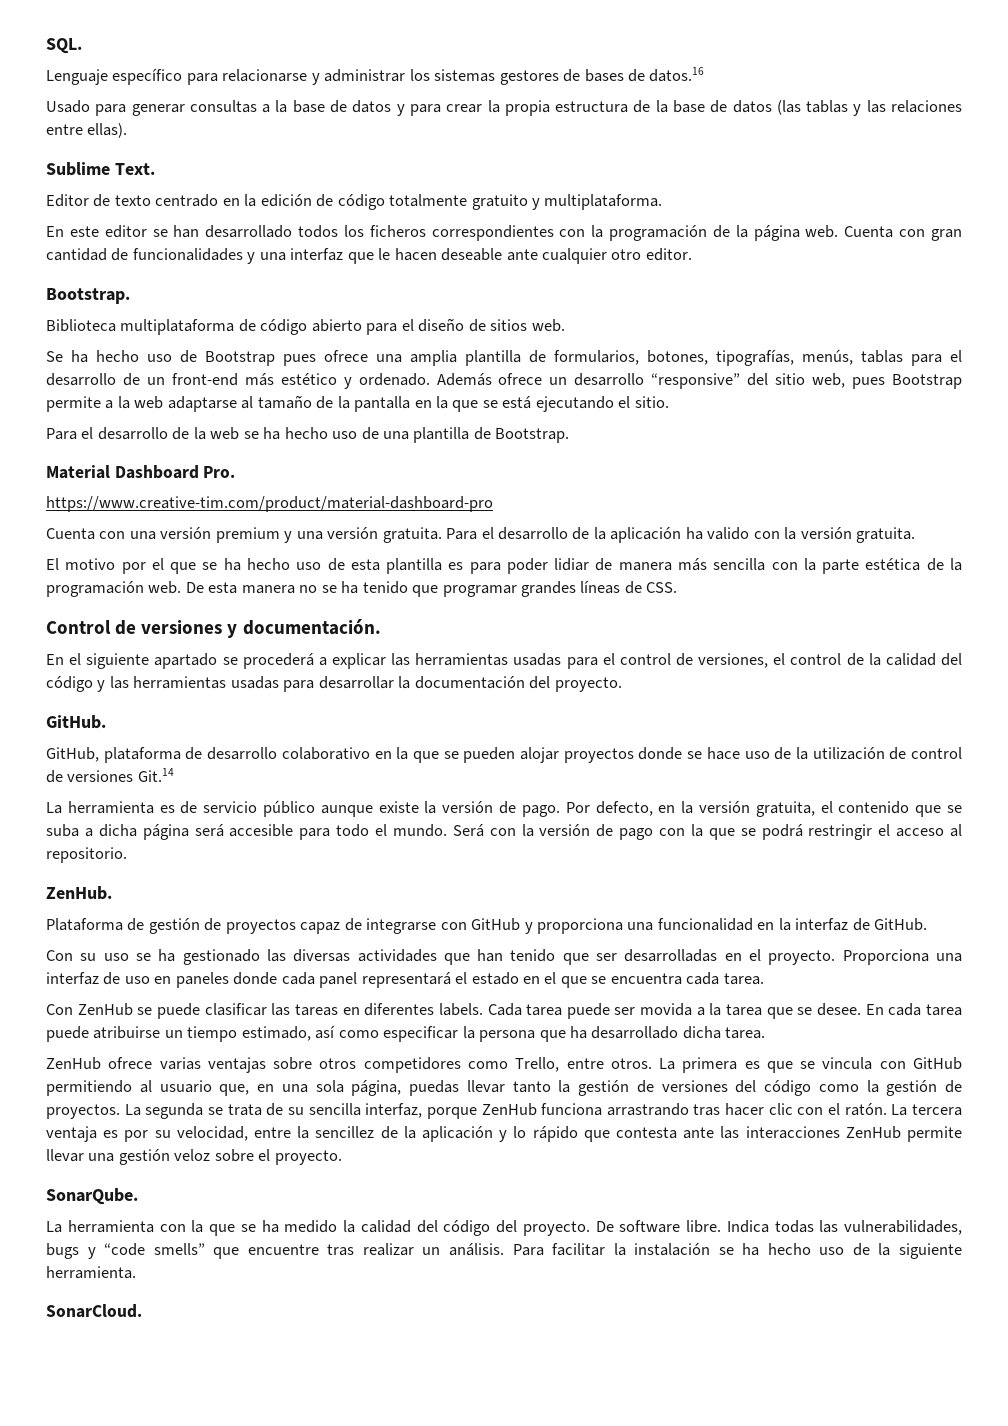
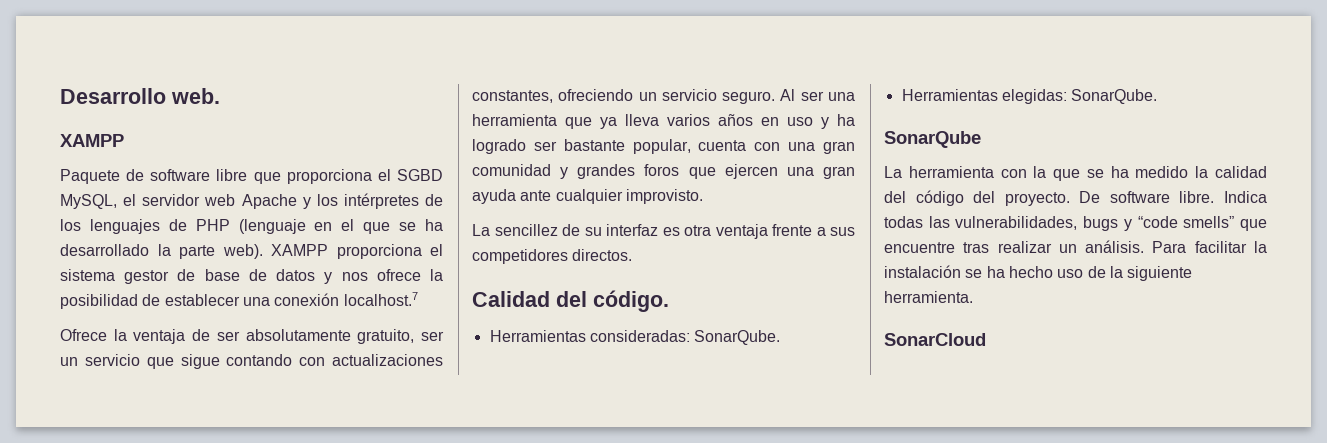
- SQL.
- Lenguaje específico para relacionarse y administrar los sistemas gestores de bases de datos.16
- Usado para generar consultas a la base de datos y para crear la propia estructura de la base de datos (las tablas y las relaciones entre ellas).
- Sublime Text.
- Editor de texto centrado en la edición de código totalmente gratuito y multiplataforma.
- En este editor se han desarrollado todos los ficheros correspondientes con la programación de la página web. Cuenta con gran cantidad de funcionalidades y una interfaz que le hacen deseable ante cualquier otro editor.
- Bootstrap.
- Biblioteca multiplataforma de código abierto para el diseño de sitios web.
- Se ha hecho uso de Bootstrap pues ofrece una amplia plantilla de formularios, botones, tipografías, menús, tablas para el desarrollo de un front-end más estético y ordenado. Además ofrece un desarrollo “responsive” del sitio web, pues Bootstrap permite a la web adaptarse al tamaño de la pantalla en la que se está ejecutando el sitio.
- Para el desarrollo de la web se ha hecho uso de una plantilla de Bootstrap.
- Material Dashboard Pro.
- https://www.creative-tim.com/product/material-dashboard-pro
- Cuenta con una versión premium y una versión gratuita. Para el desarrollo de la aplicación ha valido con la versión gratuita.
- El motivo por el que se ha hecho uso de esta plantilla es para poder lidiar de manera más sencilla con la parte estética de la programación web. De esta manera no se ha tenido que programar grandes líneas de CSS.
- Control de versiones y documentación.
- En el siguiente apartado se procederá a explicar las herramientas usadas para el control de versiones, el control de la calidad del código y las herramientas usadas para desarrollar la documentación del proyecto.
- GitHub.
- GitHub, plataforma de desarrollo colaborativo en la que se pueden alojar proyectos donde se hace uso de la utilización de control de versiones Git.14
- La herramienta es de servicio público aunque existe la versión de pago. Por defecto, en la versión gratuita, el contenido que se suba a dicha página será accesible para todo el mundo. Será con la versión de pago con la que se podrá restringir el acceso al repositorio.
- ZenHub.
- Plataforma de gestión de proyectos capaz de integrarse con GitHub y proporciona una funcionalidad en la interfaz de GitHub.
- Con su uso se ha gestionado las diversas actividades que han tenido que ser desarrolladas en el proyecto. Proporciona una interfaz de uso en paneles donde cada panel representará el estado en el que se encuentra cada tarea.
- Con ZenHub se puede clasificar las tareas en diferentes labels. Cada tarea puede ser movida a la tarea que se desee. En cada tarea puede atribuirse un tiempo estimado, así como especificar la persona que ha desarrollado dicha tarea.
- ZenHub ofrece varias ventajas sobre otros competidores como Trello, entre otros. La primera es que se vincula con GitHub permitiendo al usuario que, en una sola página, puedas llevar tanto la gestión de versiones del código como la gestión de proyectos. La segunda se trata de su sencilla interfaz, porque ZenHub funciona arrastrando tras hacer clic con el ratón. La tercera ventaja es por su velocidad, entre la sencillez de la aplicación y lo rápido que contesta ante las interacciones ZenHub permite llevar una gestión veloz sobre el proyecto.
- SonarQube.
+ Desarrollo web.
+ XAMPP
+ Paquete de software libre que proporciona el SGBD MySQL, el servidor web Apache y los intérpretes de los lenguajes de PHP (lenguaje en el que se ha desarrollado la parte web). XAMPP proporciona el sistema gestor de base de datos y nos ofrece la posibilidad de establecer una conexión localhost.7
+ Ofrece la ventaja de ser absolutamente gratuito, ser un servicio que sigue contando con actualizaciones constantes, ofreciendo un servicio seguro. Al ser una herramienta que ya lleva varios años en uso y ha logrado ser bastante popular, cuenta con una gran comunidad y grandes foros que ejercen una gran ayuda ante cualquier improvisto.
+ La sencillez de su interfaz es otra ventaja frente a sus competidores directos.
+ Calidad del código.
+ Herramientas consideradas: SonarQube.
+ Herramientas elegidas: SonarQube.
+ SonarQube
- SonarCloud.
+ SonarCloud

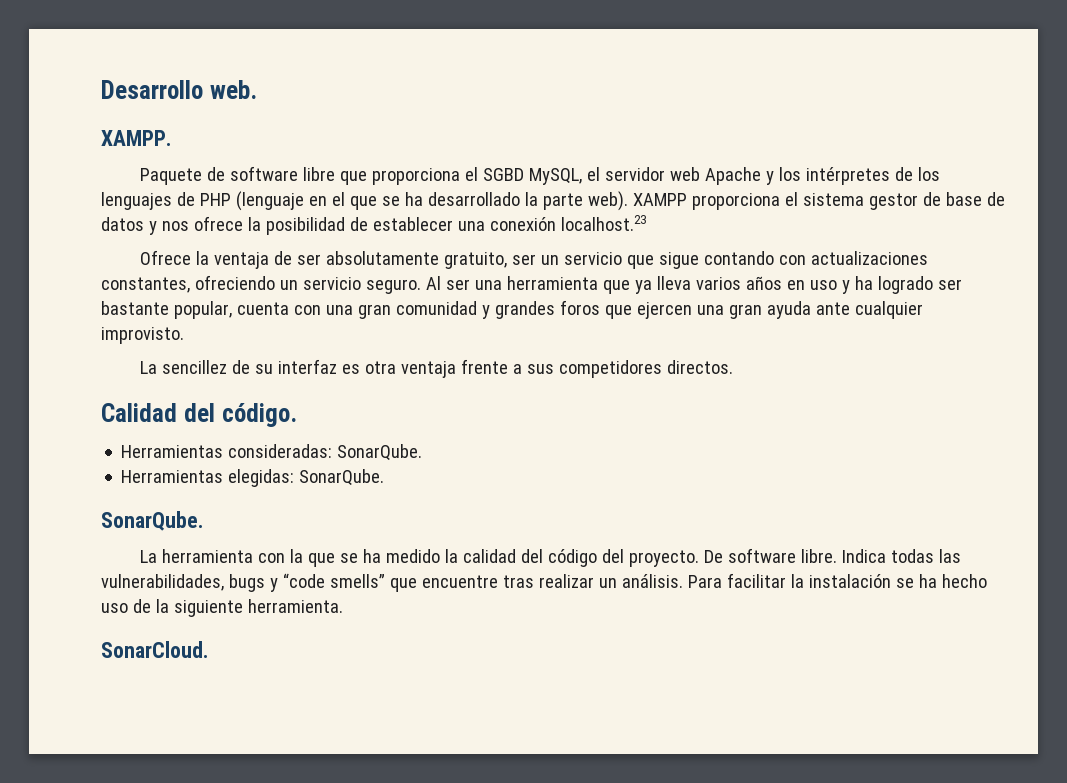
  Desarrollo web.
- XAMPP
+ XAMPP.
- XAMPP proporciona el sistema gestor de base de datos y nos ofrece la posibilidad de establecer una conexión localhost.7
+ XAMPP proporciona el sistema gestor de base de datos y nos ofrece la posibilidad de establecer una conexión localhost.23
  Herramientas elegidas: SonarQube.
- SonarQube
+ SonarQube.
- SonarCloud
+ SonarCloud.

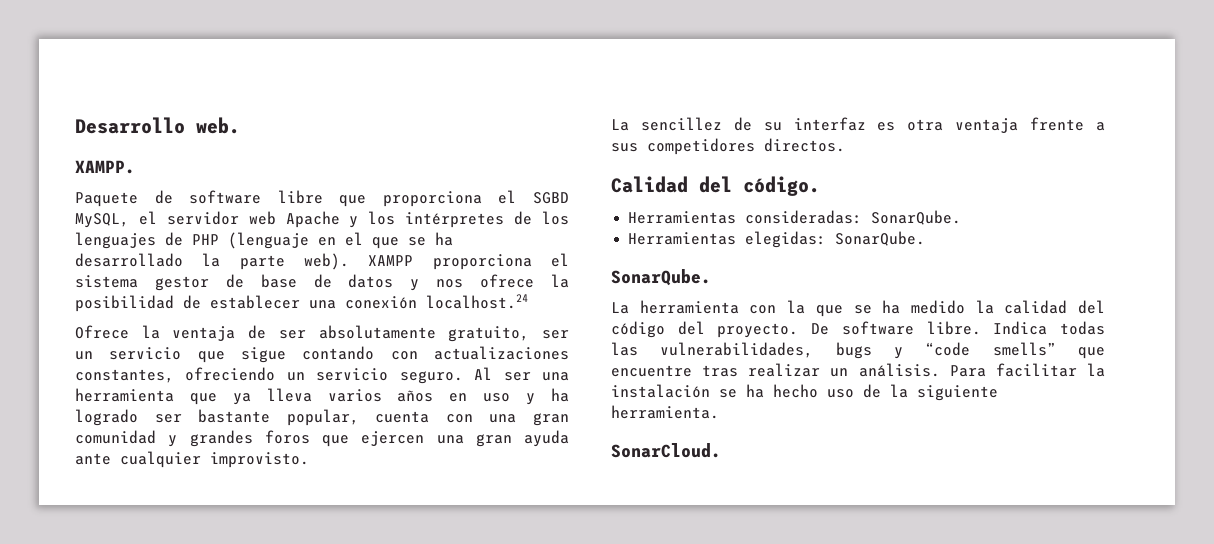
- XAMPP proporciona el sistema gestor de base de datos y nos ofrece la posibilidad de establecer una conexión localhost.23
+ XAMPP proporciona el sistema gestor de base de datos y nos ofrece la posibilidad de establecer una conexión localhost.24

